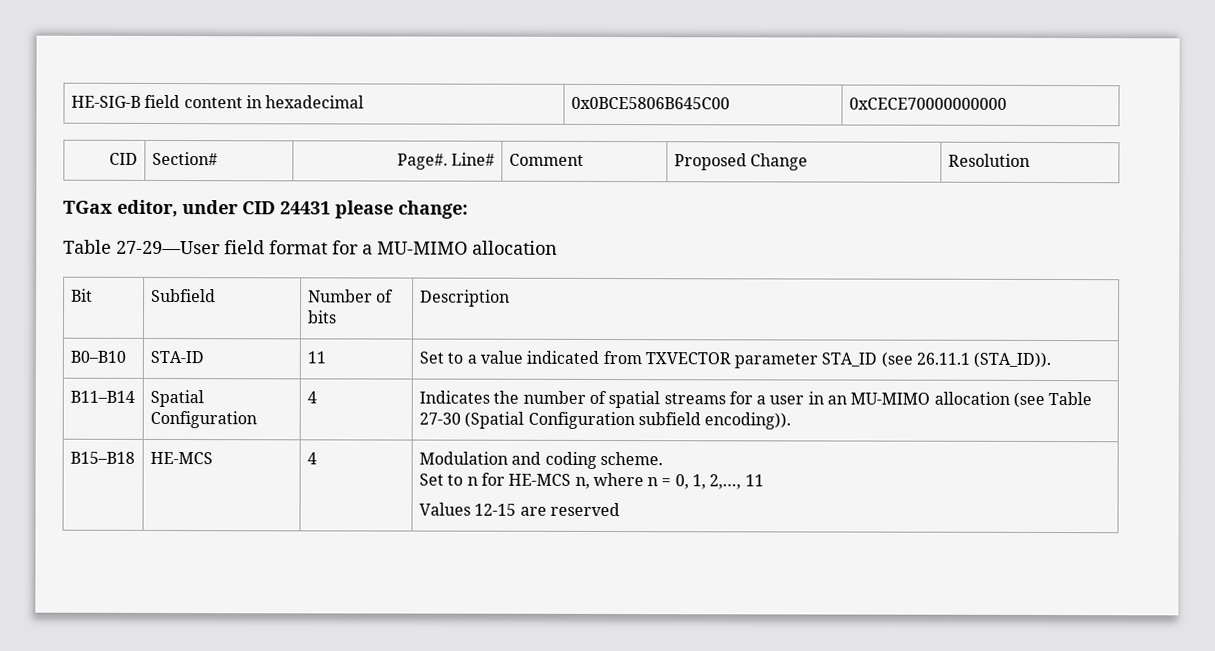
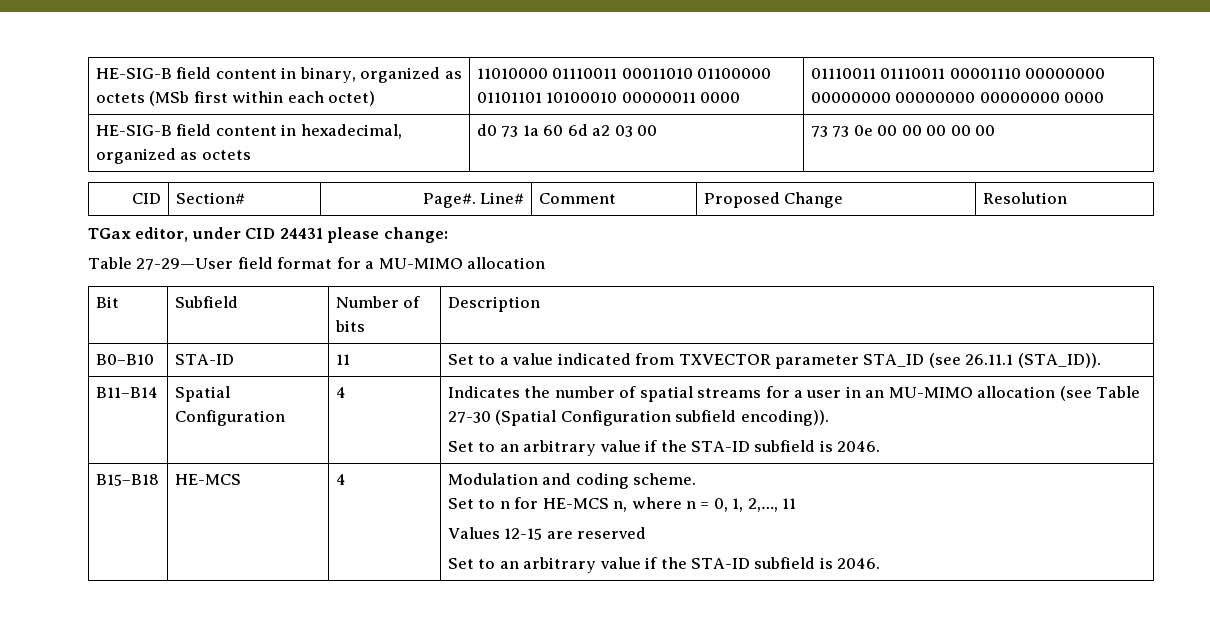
- HE-SIG-B field content in hexadecimal | 0x0BCE5806B645C00 | 0xCECE70000000000
+ HE-SIG-B field content in binary, organized as octets (MSb first within each octet) | 11010000 01110011 00011010 01100000 01101101 10100010 00000011 0000 | 01110011 01110011 00001110 00000000 00000000 00000000 00000000 0000
+ HE-SIG-B field content in hexadecimal, organized as octets | d0 73 1a 60 6d a2 03 00 | 73 73 0e 00 00 00 00 00
  B11–B14 | Spatial Configuration | 4 | Indicates the number of spatial streams for a user in an MU-MIMO allocation (see Table 27-30 (Spatial Configuration subfield encoding)).
+ Set to an arbitrary value if the STA-ID subfield is 2046.
  B15–B18 | HE-MCS | 4 | Modulation and coding scheme.
  Set to n for HE-MCS n, where n = 0, 1, 2,…, 11
  Values 12-15 are reserved
+ Set to an arbitrary value if the STA-ID subfield is 2046.

